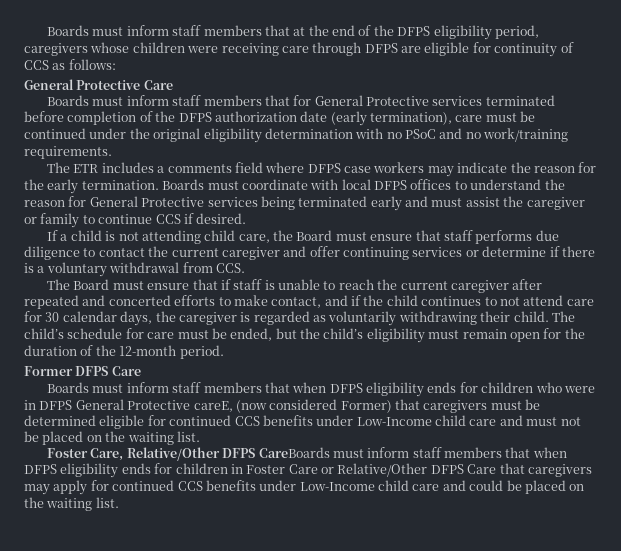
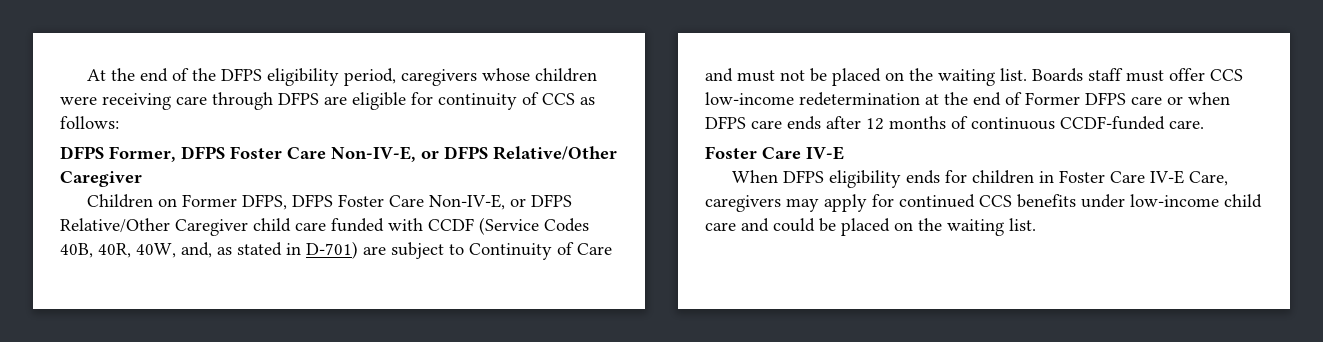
- Boards must inform staff members that at the end of the DFPS eligibility period, caregivers whose children were receiving care through DFPS are eligible for continuity of CCS as follows:
+ At the end of the DFPS eligibility period, caregivers whose children were receiving care through DFPS are eligible for continuity of CCS as follows:
- General Protective Care
- Boards must inform staff members that for General Protective services terminated before completion of the DFPS authorization date (early termination), care must be continued under the original eligibility determination with no PSoC and no work/training requirements.
- The ETR includes a comments field where DFPS case workers may indicate the reason for the early termination. Boards must coordinate with local DFPS offices to understand the reason for General Protective services being terminated early and must assist the caregiver or family to continue CCS if desired.
- If a child is not attending child care, the Board must ensure that staff performs due diligence to contact the current caregiver and offer continuing services or determine if there is a voluntary withdrawal from CCS.
- The Board must ensure that if staff is unable to reach the current caregiver after repeated and concerted efforts to make contact, and if the child continues to not attend care for 30 calendar days, the caregiver is regarded as voluntarily withdrawing their child. The child’s schedule for care must be ended, but the child’s eligibility must remain open for the duration of the 12-month period.
- Former DFPS Care
- Boards must inform staff members that when DFPS eligibility ends for children who were in DFPS General Protective careE, (now considered Former) that caregivers must be determined eligible for continued CCS benefits under Low-Income child care and must not be placed on the waiting list.
- Foster Care, Relative/Other DFPS CareBoards must inform staff members that when DFPS eligibility ends for children in Foster Care or Relative/Other DFPS Care that caregivers may apply for continued CCS benefits under Low-Income child care and could be placed on the waiting list.
+ DFPS Former, DFPS Foster Care Non-IV-E, or DFPS Relative/Other Caregiver
+ Children on Former DFPS, DFPS Foster Care Non-IV-E, or DFPS Relative/Other Caregiver child care funded with CCDF (Service Codes 40B, 40R, 40W, and, as stated in D-701) are subject to Continuity of Care and must not be placed on the waiting list. Boards staff must offer CCS low-income redetermination at the end of Former DFPS care or when DFPS care ends after 12 months of continuous CCDF-funded care.
+ Foster Care IV-E
+ When DFPS eligibility ends for children in Foster Care IV-E Care, caregivers may apply for continued CCS benefits under low-income child care and could be placed on the waiting list.

